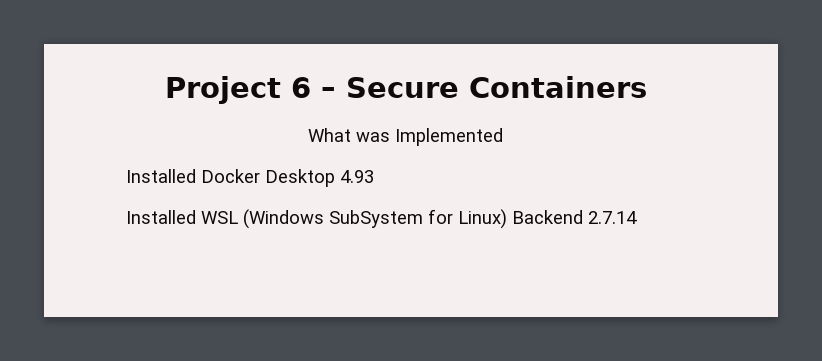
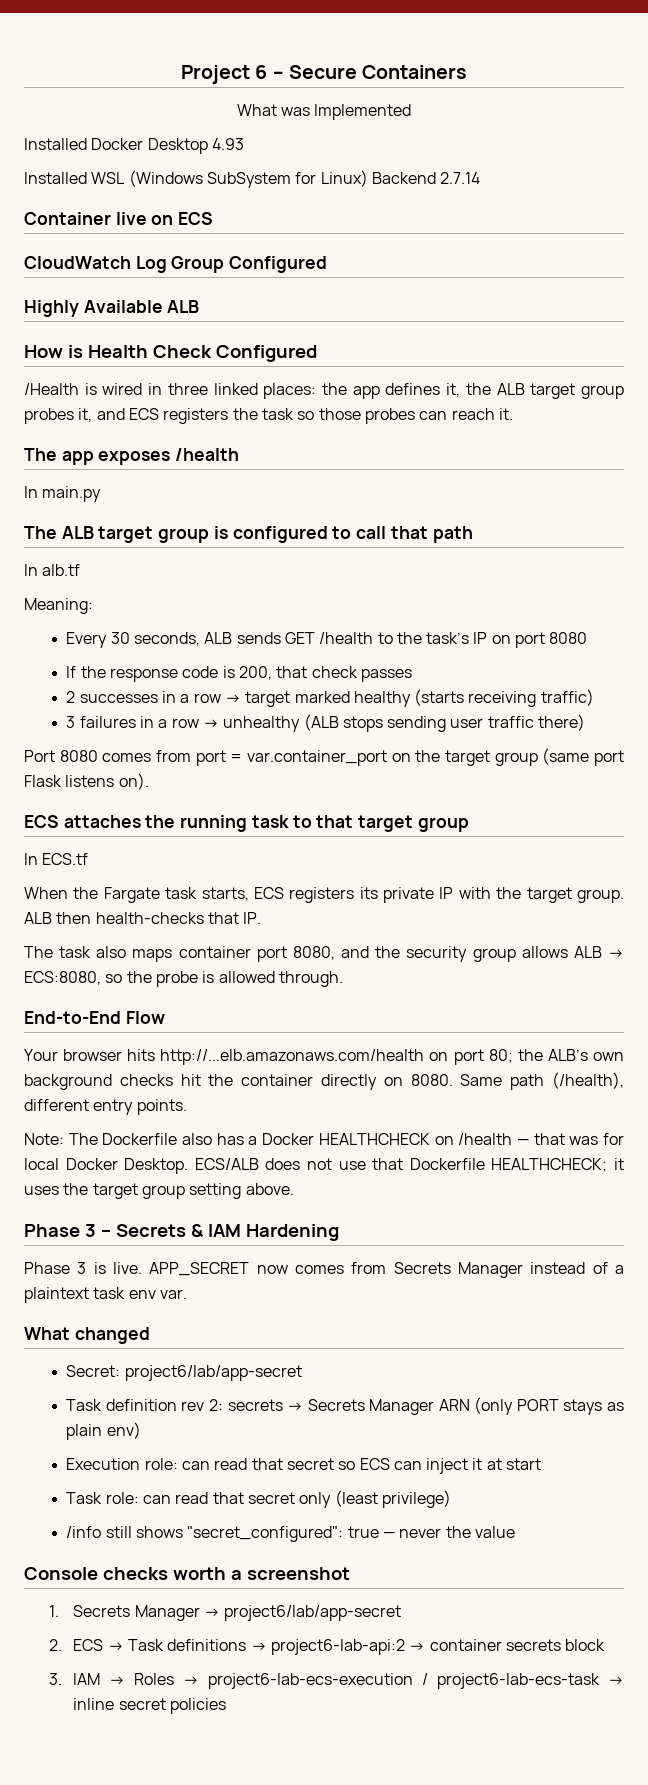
+ Container live on ECS
+ CloudWatch Log Group Configured
+ Highly Available ALB
+ How is Health Check Configured
+ /Health is wired in three linked places: the app defines it, the ALB target group probes it, and ECS registers the task so those probes can reach it.
+ The app exposes /health
+ In main.py
+ The ALB target group is configured to call that path
+ In alb.tf
+ Meaning:
+ Every 30 seconds, ALB sends GET /health to the task’s IP on port 8080
+ If the response code is 200, that check passes
+ 2 successes in a row → target marked healthy (starts receiving traffic)
+ 3 failures in a row → unhealthy (ALB stops sending user traffic there)
+ Port 8080 comes from port = var.container_port on the target group (same port Flask listens on).
+ ECS attaches the running task to that target group
+ In ECS.tf
+ When the Fargate task starts, ECS registers its private IP with the target group. ALB then health-checks that IP.
+ The task also maps container port 8080, and the security group allows ALB → ECS:8080, so the probe is allowed through.
+ End-to-End Flow
+ Your browser hits http://...elb.amazonaws.com/health on port 80; the ALB’s own background checks hit the container directly on 8080. Same path (/health), different entry points.
+ Note: The Dockerfile also has a Docker HEALTHCHECK on /health — that was for local Docker Desktop. ECS/ALB does not use that Dockerfile HEALTHCHECK; it uses the target group setting above.
+ Phase 3 – Secrets & IAM Hardening
+ Phase 3 is live. APP_SECRET now comes from Secrets Manager instead of a plaintext task env var.
+ What changed
+ Secret: project6/lab/app-secret
+ Task definition rev 2: secrets → Secrets Manager ARN (only PORT stays as plain env)
+ Execution role: can read that secret so ECS can inject it at start
+ Task role: can read that secret only (least privilege)
+ /info still shows "secret_configured": true — never the value
+ Console checks worth a screenshot
+ 1. Secrets Manager → project6/lab/app-secret
+ 2. ECS → Task definitions → project6-lab-api:2 → container secrets block
+ 3. IAM → Roles → project6-lab-ecs-execution / project6-lab-ecs-task → inline secret policies

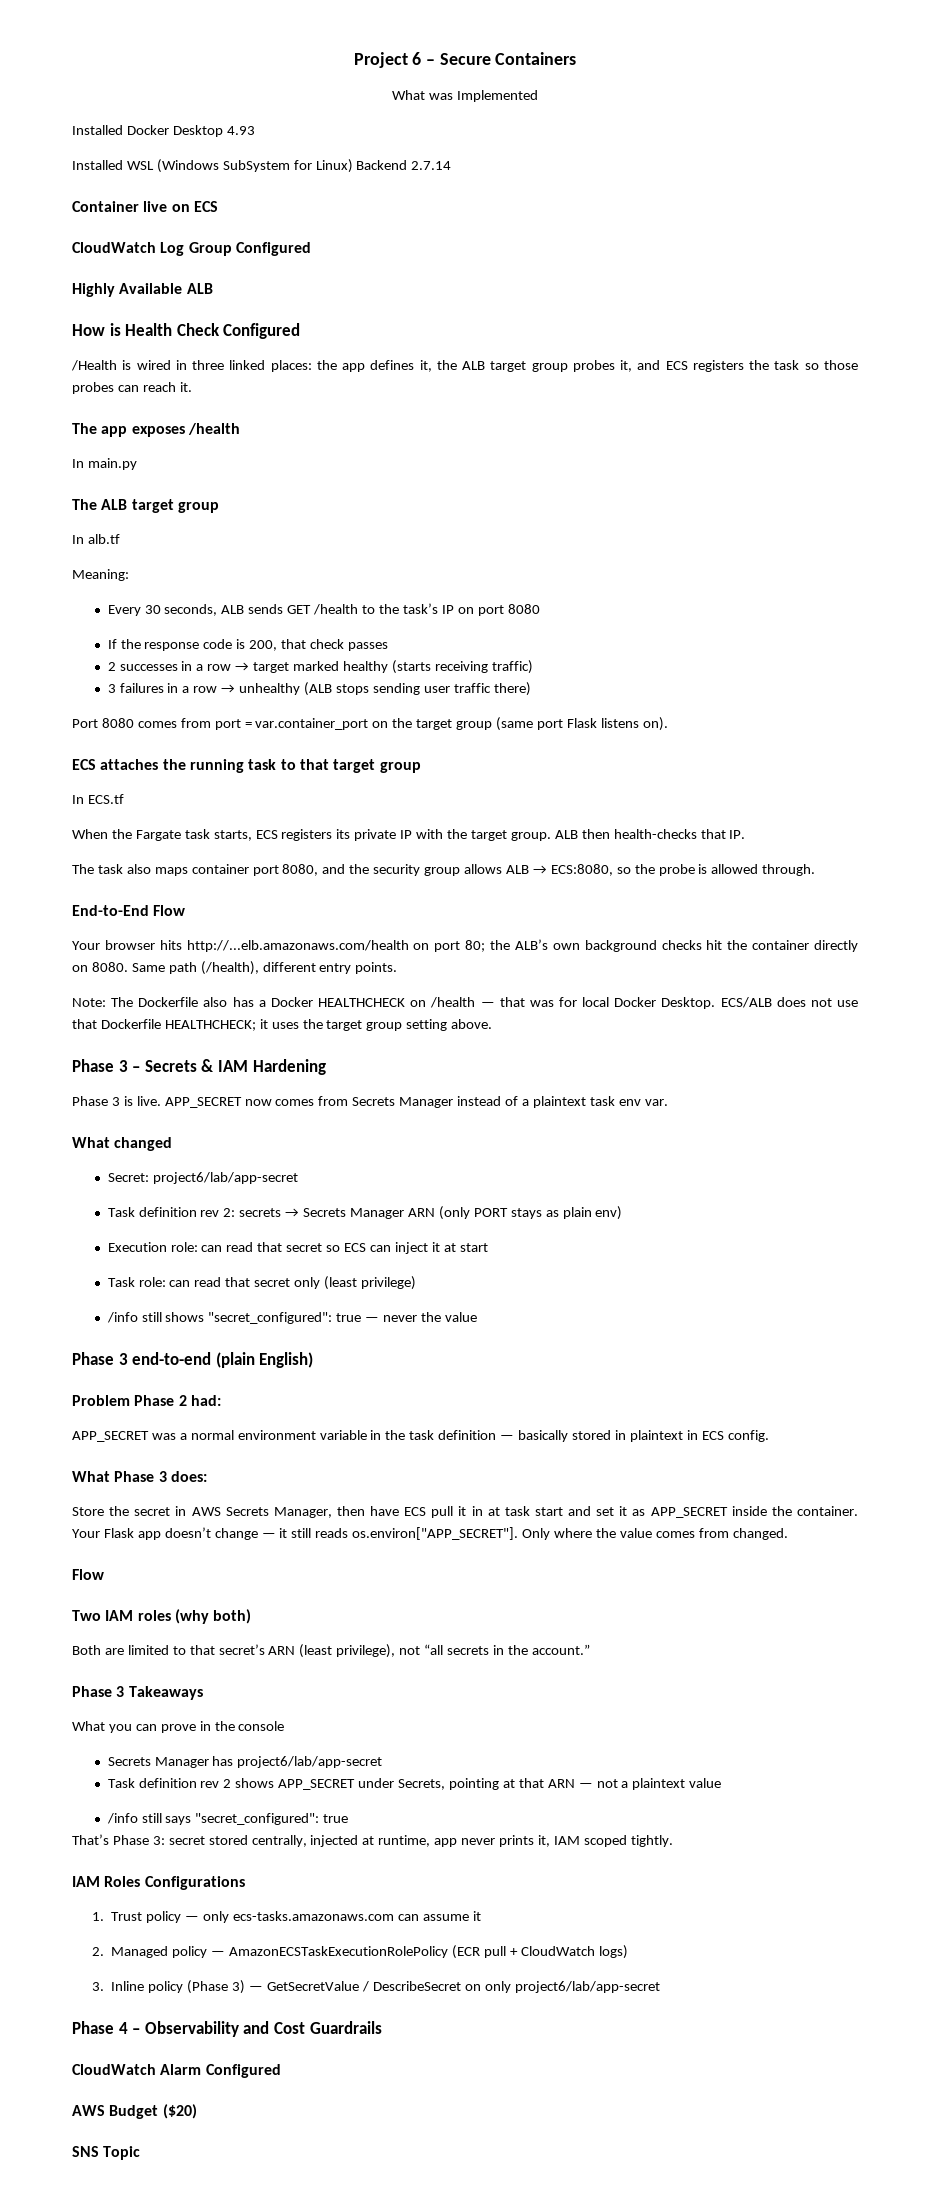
- The ALB target group is configured to call that path
+ The ALB target group
- Console checks worth a screenshot
- 1. Secrets Manager → project6/lab/app-secret
- 2. ECS → Task definitions → project6-lab-api:2 → container secrets block
- 3. IAM → Roles → project6-lab-ecs-execution / project6-lab-ecs-task → inline secret policies
+ Phase 3 end-to-end (plain English)
+ Problem Phase 2 had:
+ APP_SECRET was a normal environment variable in the task definition — basically stored in plaintext in ECS config.
+ What Phase 3 does:
+ Store the secret in AWS Secrets Manager, then have ECS pull it in at task start and set it as APP_SECRET inside the container. Your Flask app doesn’t change — it still reads os.environ["APP_SECRET"]. Only where the value comes from changed.
+ Flow
+ Two IAM roles (why both)
+ Both are limited to that secret’s ARN (least privilege), not “all secrets in the account.”
+ Phase 3 Takeaways
+ What you can prove in the console
+ Secrets Manager has project6/lab/app-secret
+ Task definition rev 2 shows APP_SECRET under Secrets, pointing at that ARN — not a plaintext value
+ /info still says "secret_configured": true
+ That’s Phase 3: secret stored centrally, injected at runtime, app never prints it, IAM scoped tightly.
+ IAM Roles Configurations
+ 1. Trust policy — only ecs-tasks.amazonaws.com can assume it
+ 2. Managed policy — AmazonECSTaskExecutionRolePolicy (ECR pull + CloudWatch logs)
+ 3. Inline policy (Phase 3) — GetSecretValue / DescribeSecret on only project6/lab/app-secret
+ Phase 4 – Observability and Cost Guardrails
+ CloudWatch Alarm Configured
+ AWS Budget ($20)
+ SNS Topic

